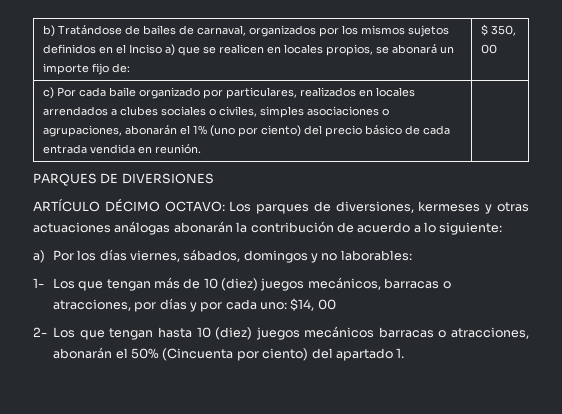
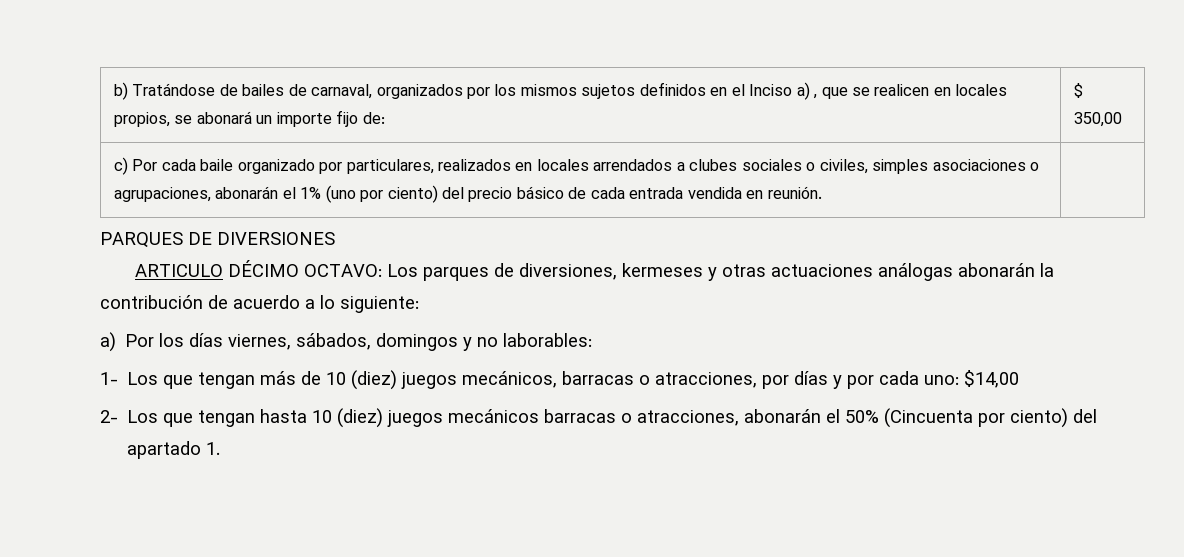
- b) Tratándose de bailes de carnaval, organizados por los mismos sujetos definidos en el Inciso a) que se realicen en locales propios, se abonará un importe fijo de: | $ 350, 00
+ b) Tratándose de bailes de carnaval, organizados por los mismos sujetos definidos en el Inciso a) , que se realicen en locales propios, se abonará un importe fijo de: | $ 350,00
- ARTÍCULO DÉCIMO OCTAVO: Los parques de diversiones, kermeses y otras actuaciones análogas abonarán la contribución de acuerdo a lo siguiente:
+ ARTICULO DÉCIMO OCTAVO: Los parques de diversiones, kermeses y otras actuaciones análogas abonarán la contribución de acuerdo a lo siguiente:
- 1- Los que tengan más de 10 (diez) juegos mecánicos, barracas o atracciones, por días y por cada uno: $14, 00
+ 1- Los que tengan más de 10 (diez) juegos mecánicos, barracas o atracciones, por días y por cada uno: $14,00

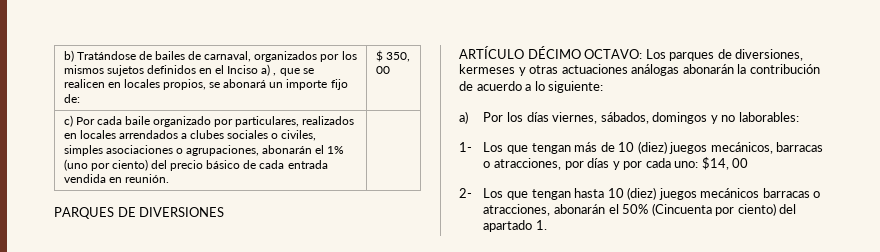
- b) Tratándose de bailes de carnaval, organizados por los mismos sujetos definidos en el Inciso a) , que se realicen en locales propios, se abonará un importe fijo de: | $ 350,00
+ b) Tratándose de bailes de carnaval, organizados por los mismos sujetos definidos en el Inciso a) , que se realicen en locales propios, se abonará un importe fijo de: | $ 350, 00
- ARTICULO DÉCIMO OCTAVO: Los parques de diversiones, kermeses y otras actuaciones análogas abonarán la contribución de acuerdo a lo siguiente:
+ ARTÍCULO DÉCIMO OCTAVO: Los parques de diversiones, kermeses y otras actuaciones análogas abonarán la contribución de acuerdo a lo siguiente:
- 1- Los que tengan más de 10 (diez) juegos mecánicos, barracas o atracciones, por días y por cada uno: $14,00
+ 1- Los que tengan más de 10 (diez) juegos mecánicos, barracas o atracciones, por días y por cada uno: $14, 00

